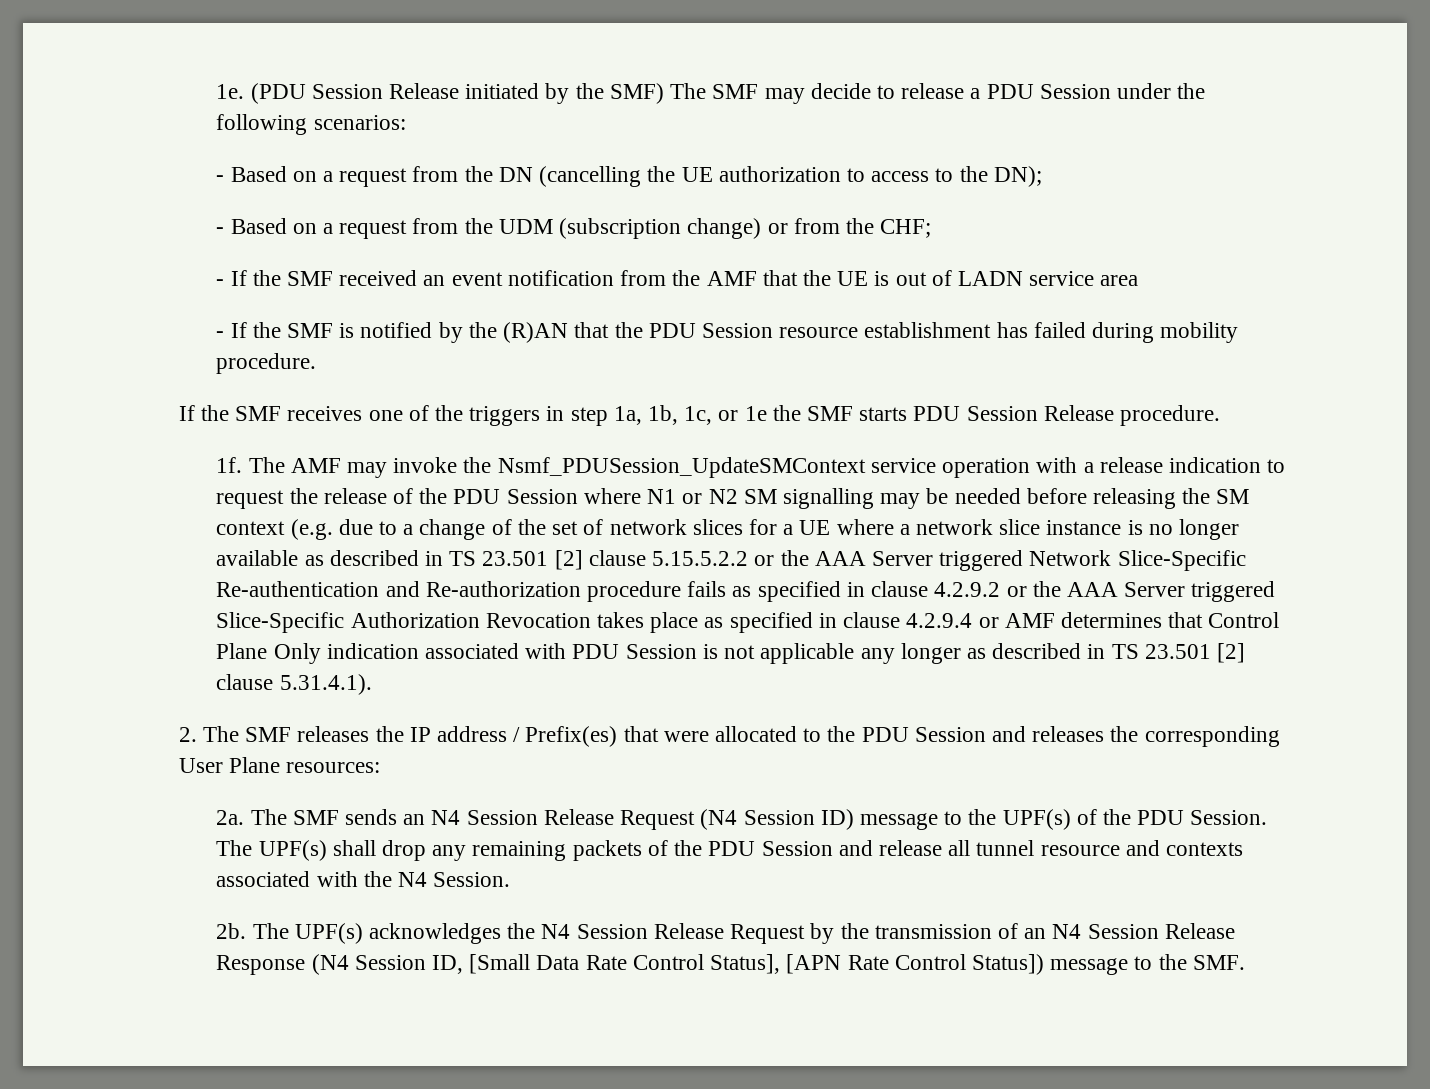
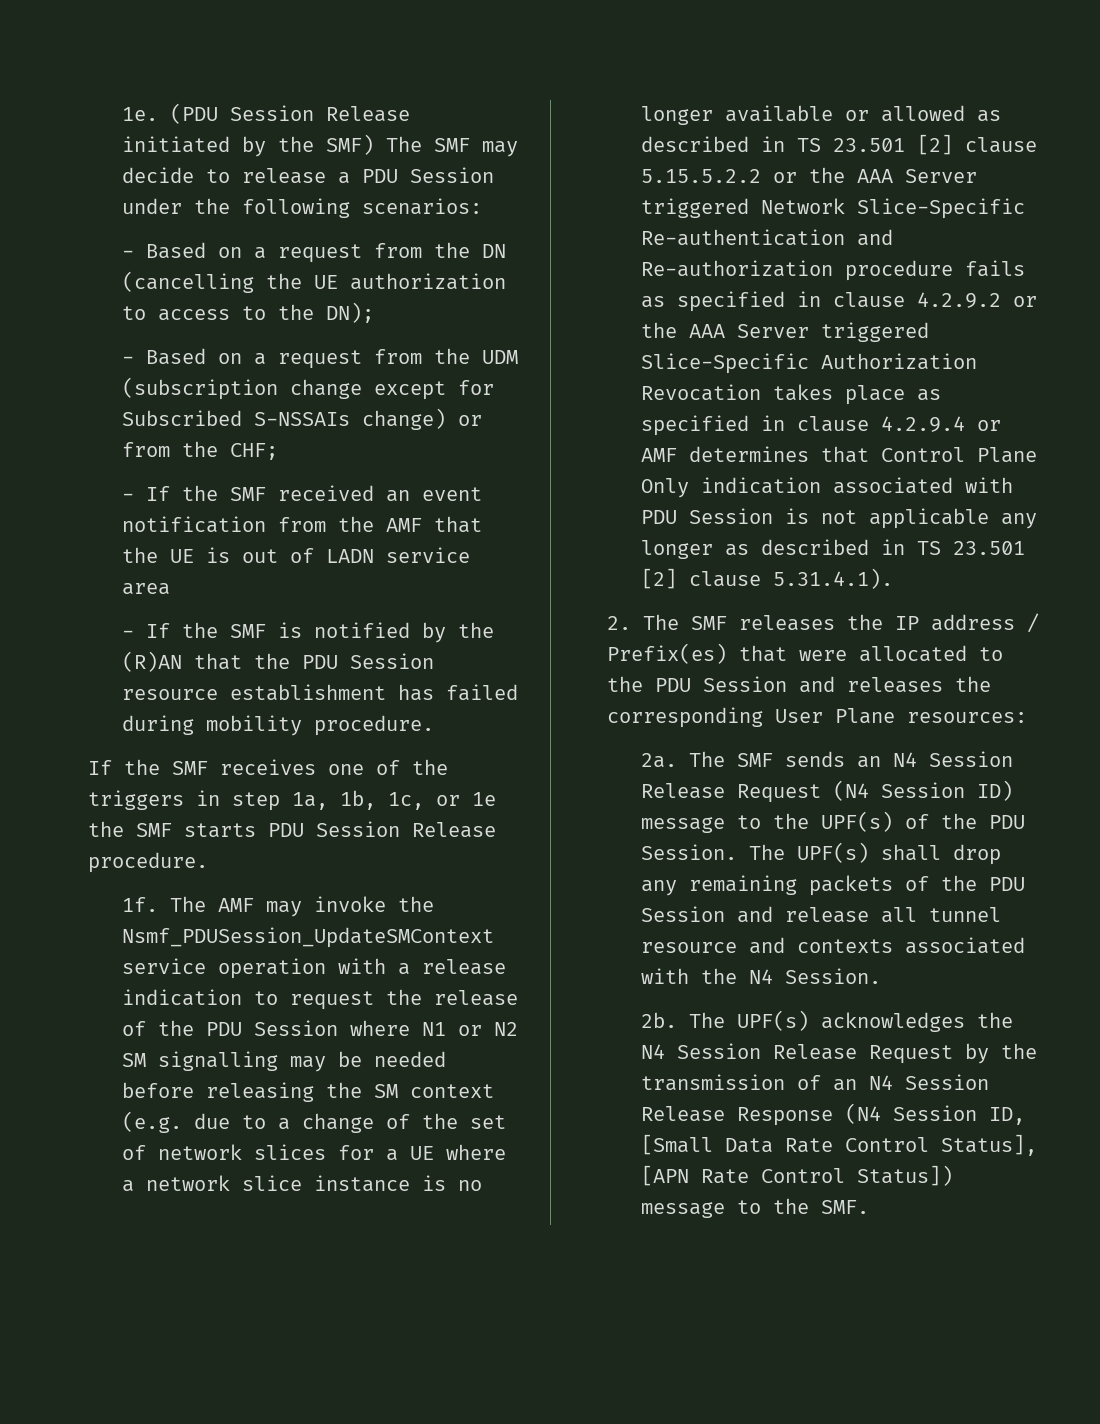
- - Based on a request from the UDM (subscription change) or from the CHF;
+ - Based on a request from the UDM (subscription change except for Subscribed S-NSSAIs change) or from the CHF;
- The AMF may invoke the Nsmf_PDUSession_UpdateSMContext service operation with a release indication to request the release of the PDU Session where N1 or N2 SM signalling may be needed before releasing the SM context (e.g. due to a change of the set of network slices for a UE where a network slice instance is no longer available as described in TS 23.501 [2] clause 5.15.5.2.2 or the AAA Server triggered Network Slice-Specific Re-authentication and Re-authorization procedure fails as specified in clause 4.2.9.2 or the AAA Server triggered Slice-Specific Authorization Revocation takes place as specified in clause 4.2.9.4 or AMF determines that Control Plane Only indication associated with PDU Session is not applicable any longer as described in TS 23.501 [2] clause 5.31.4.1).
+ The AMF may invoke the Nsmf_PDUSession_UpdateSMContext service operation with a release indication to request the release of the PDU Session where N1 or N2 SM signalling may be needed before releasing the SM context (e.g. due to a change of the set of network slices for a UE where a network slice instance is no longer available or allowed as described in TS 23.501 [2] clause 5.15.5.2.2 or the AAA Server triggered Network Slice-Specific Re-authentication and Re-authorization procedure fails as specified in clause 4.2.9.2 or the AAA Server triggered Slice-Specific Authorization Revocation takes place as specified in clause 4.2.9.4 or AMF determines that Control Plane Only indication associated with PDU Session is not applicable any longer as described in TS 23.501 [2] clause 5.31.4.1).

